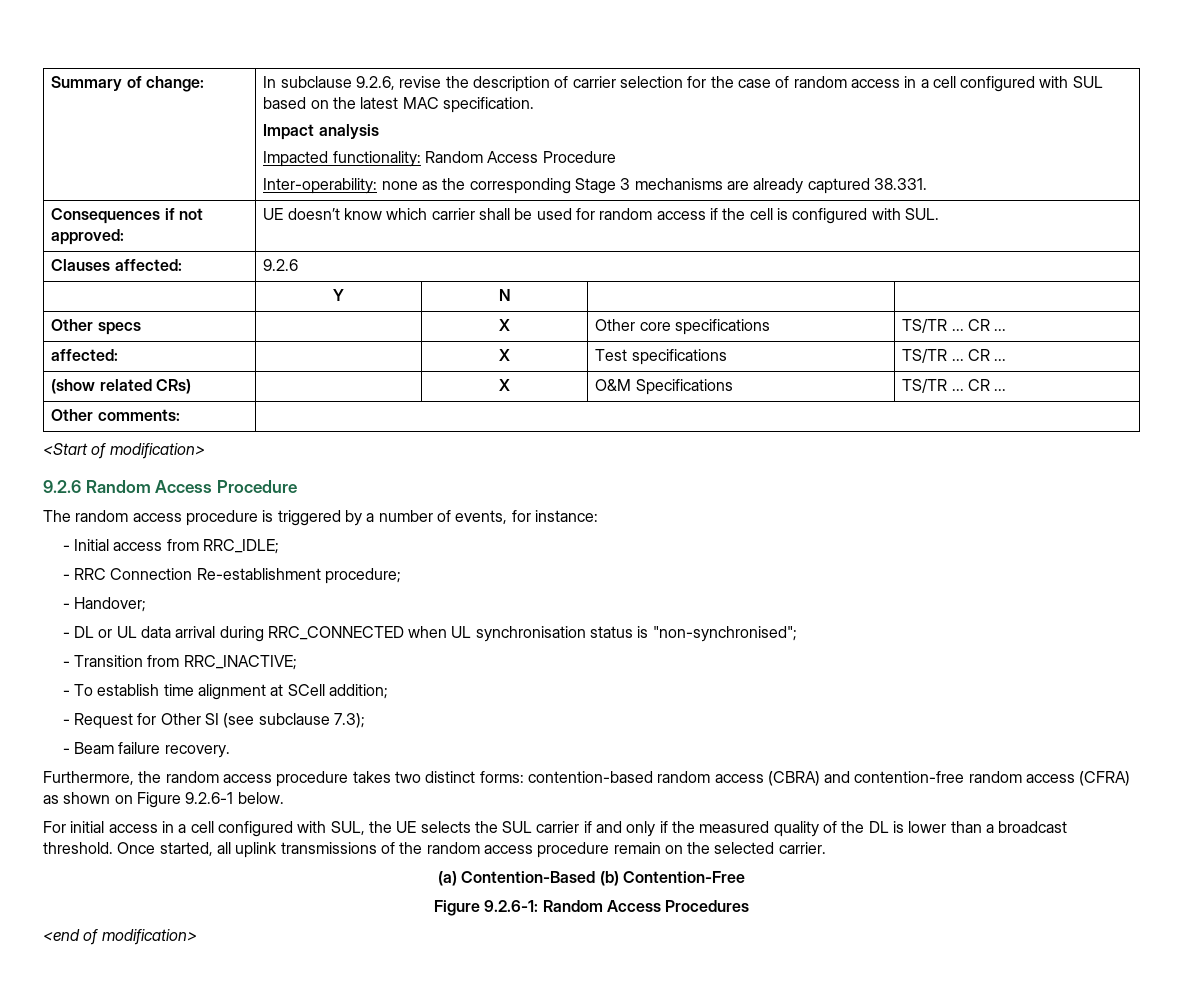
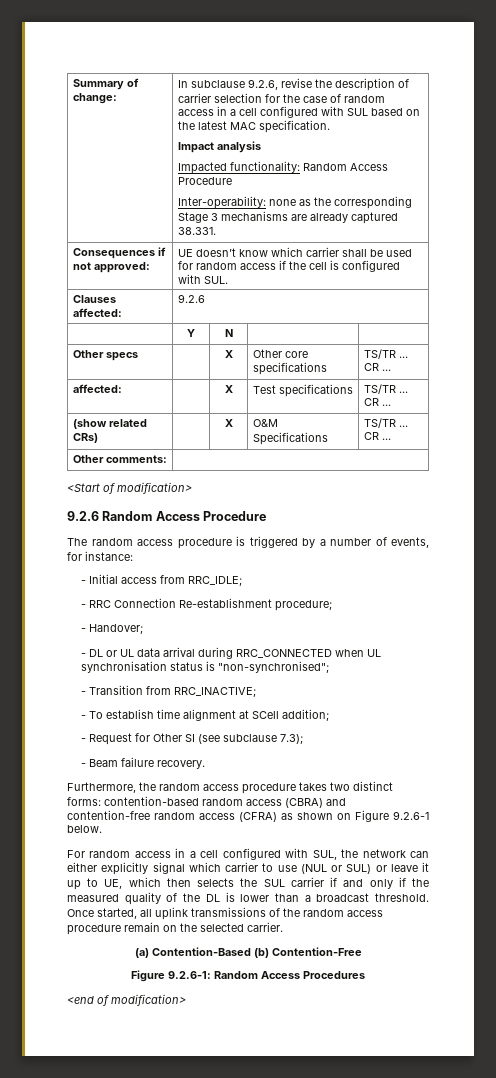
- For initial access in a cell configured with SUL, the UE selects the SUL carrier if and only if the measured quality of the DL is lower than a broadcast threshold.
+ For random access in a cell configured with SUL, the network can either explicitly signal which carrier to use (NUL or SUL) or leave it up to UE, which then selects the SUL carrier if and only if the measured quality of the DL is lower than a broadcast threshold.

